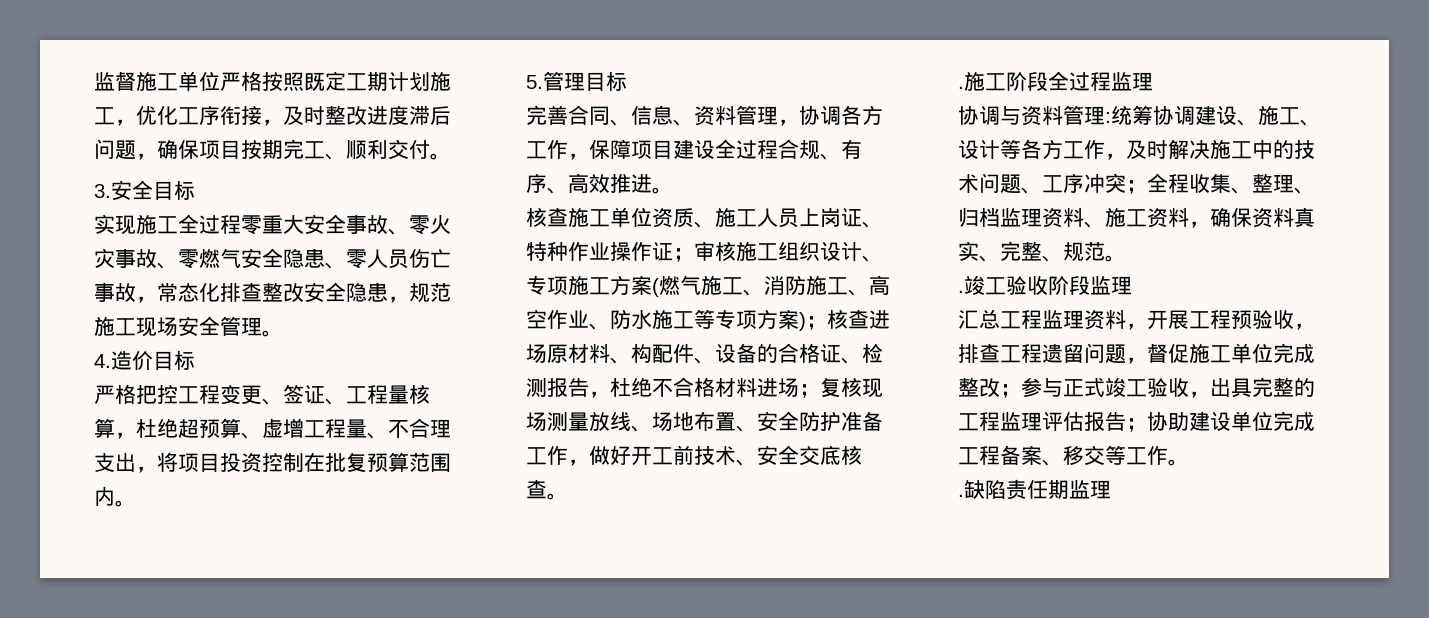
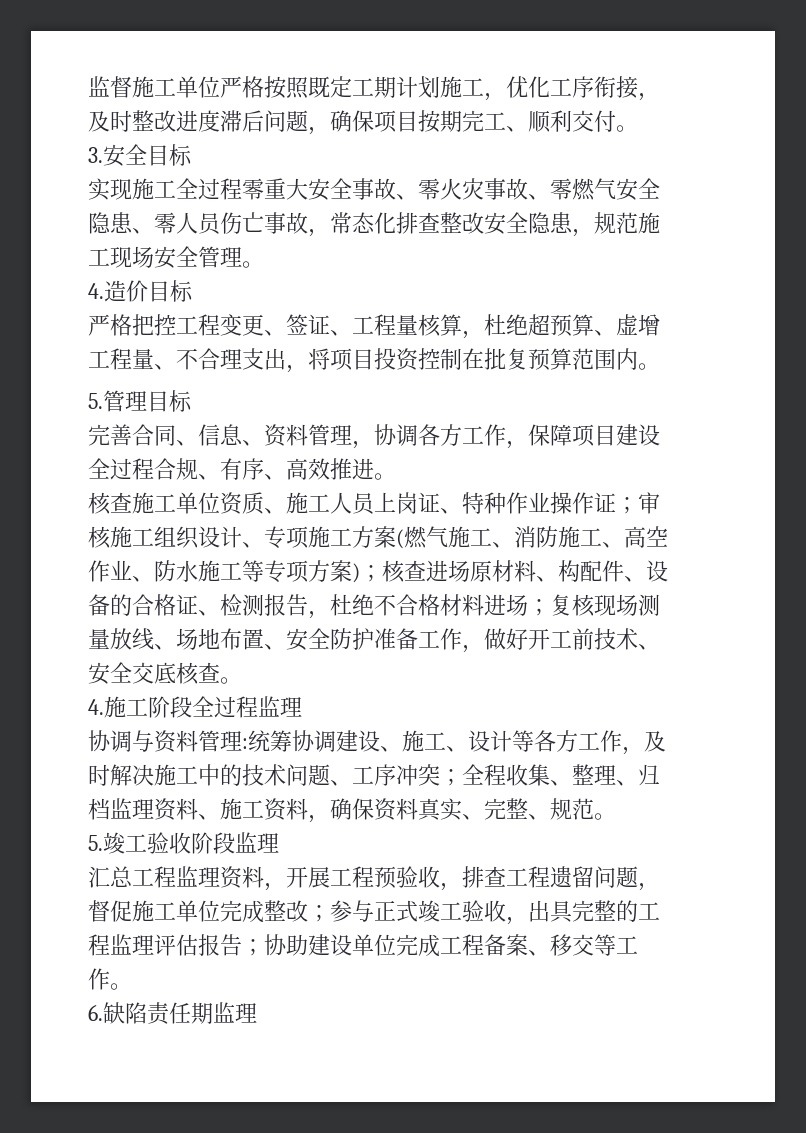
- .施工阶段全过程监理
+ 4.施工阶段全过程监理
- .竣工验收阶段监理
+ 5.竣工验收阶段监理
- .缺陷责任期监理
+ 6.缺陷责任期监理

